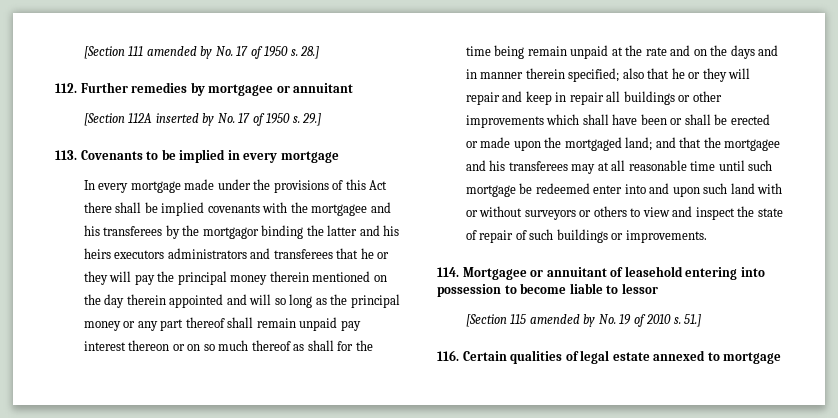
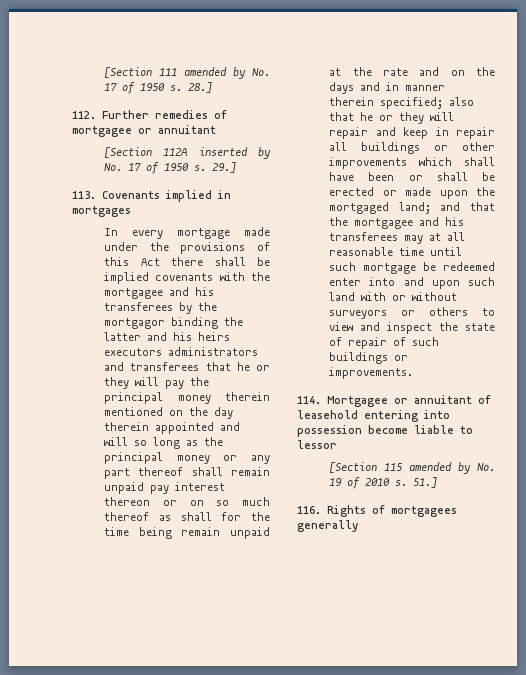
- 112. Further remedies by mortgagee or annuitant
+ 112. Further remedies of mortgagee or annuitant
- 113. Covenants to be implied in every mortgage
+ 113. Covenants implied in mortgages
- 114. Mortgagee or annuitant of leasehold entering into possession to become liable to lessor
+ 114. Mortgagee or annuitant of leasehold entering into possession become liable to lessor
- 116. Certain qualities of legal estate annexed to mortgage
+ 116. Rights of mortgagees generally

